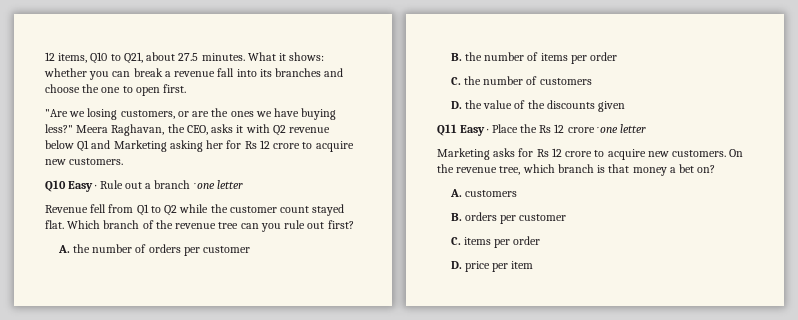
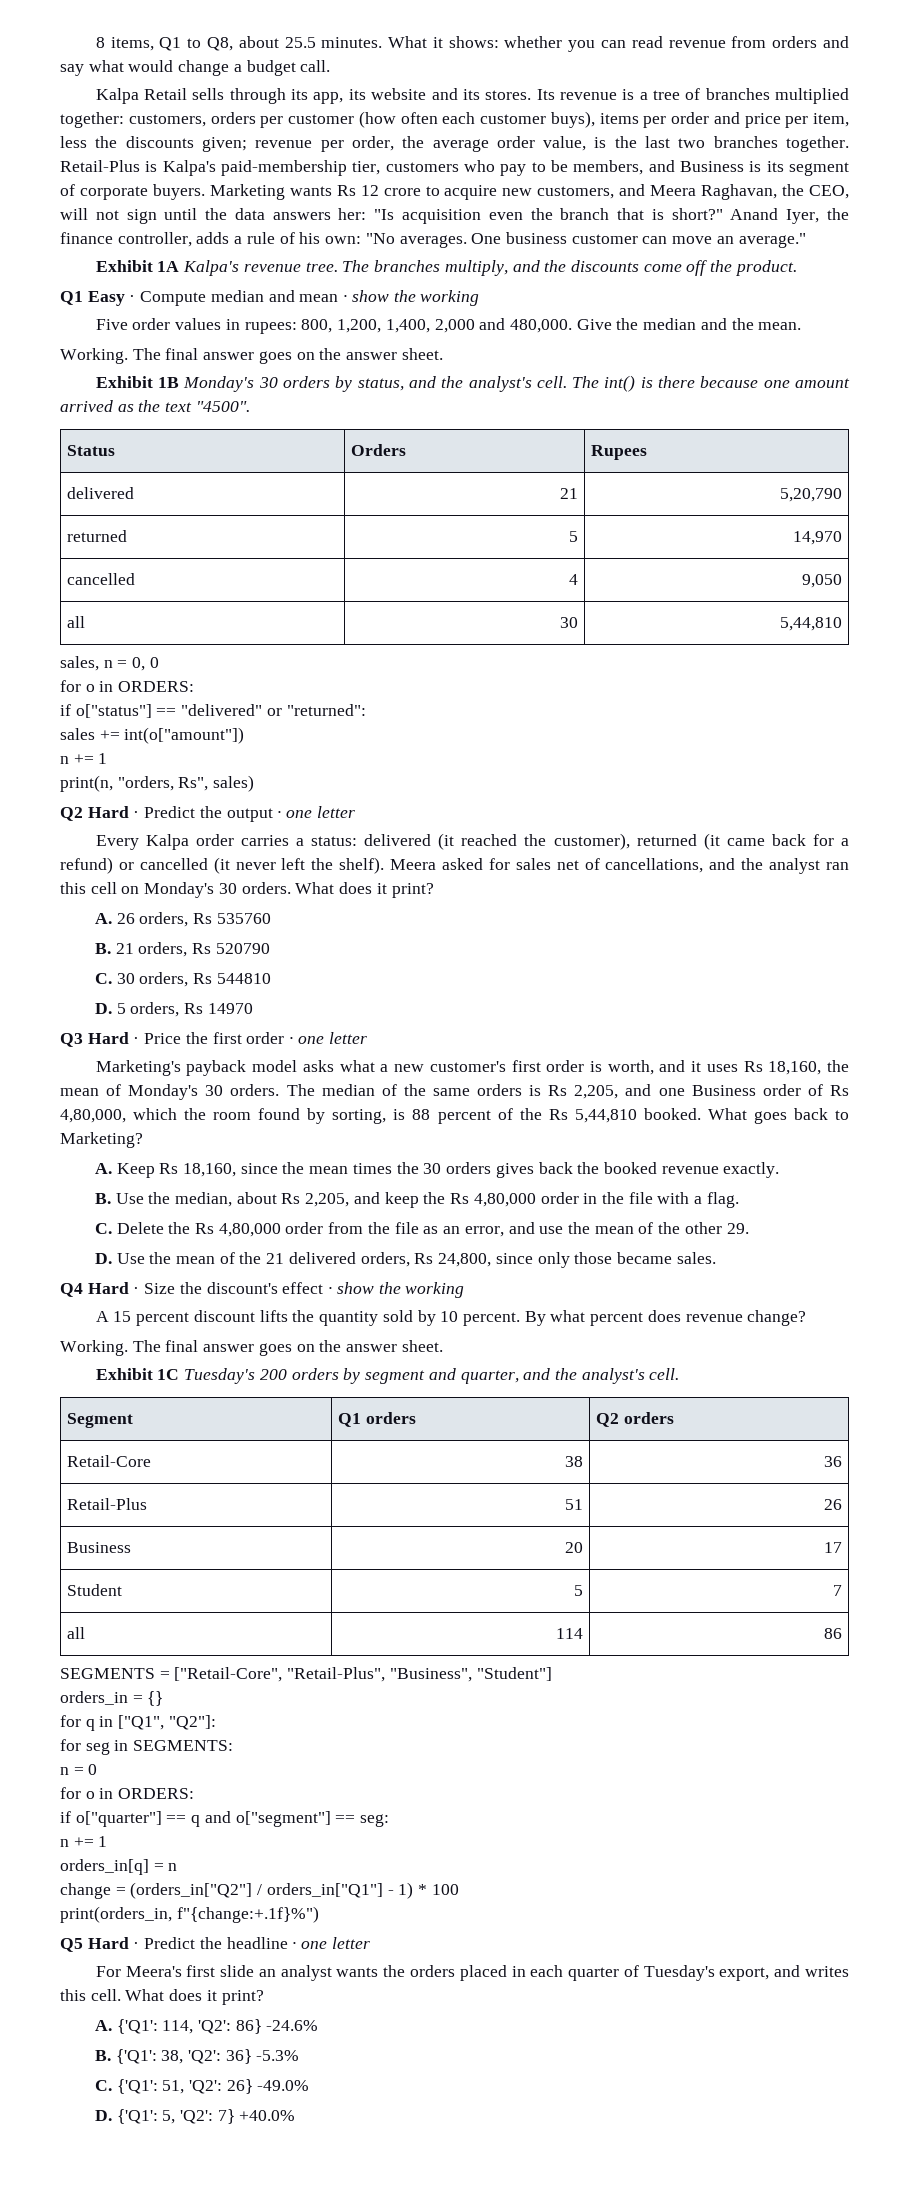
- 12 items, Q10 to Q21, about 27.5 minutes.
+ 8 items, Q1 to Q8, about 25.5 minutes.
- What it shows: whether you can break a revenue fall into its branches and choose the one to open first.
- "Are we losing customers, or are the ones we have buying less?" Meera Raghavan, the CEO, asks it with Q2 revenue below Q1 and Marketing asking her for Rs 12 crore to acquire new customers.
- Q10 Easy · Rule out a branch · one letter
- Revenue fell from Q1 to Q2 while the customer count stayed flat. Which branch of the revenue tree can you rule out first?
- A. the number of orders per customer
- B. the number of items per order
- C. the number of customers
- D. the value of the discounts given
- Q11 Easy · Place the Rs 12 crore · one letter
- Marketing asks for Rs 12 crore to acquire new customers. On the revenue tree, which branch is that money a bet on?
- A. customers
- B. orders per customer
- C. items per order
- D. price per item
+ What it shows: whether you can read revenue from orders and say what would change a budget call.
+ Kalpa Retail sells through its app, its website and its stores. Its revenue is a tree of branches multiplied together: customers, orders per customer (how often each customer buys), items per order and price per item, less the discounts given; revenue per order, the average order value, is the last two branches together. Retail-Plus is Kalpa's paid-membership tier, customers who pay to be members, and Business is its segment of corporate buyers. Marketing wants Rs 12 crore to acquire new customers, and Meera Raghavan, the CEO, will not sign until the data answers her: "Is acquisition even the branch that is short?" Anand Iyer, the finance controller, adds a rule of his own: "No averages. One business customer can move an average."
+ Exhibit 1A Kalpa's revenue tree. The branches multiply, and the discounts come off the product.
+ Q1 Easy · Compute median and mean · show the working
+ Five order values in rupees: 800, 1,200, 1,400, 2,000 and 480,000. Give the median and the mean.
+ Working. The final answer goes on the answer sheet.
+ Exhibit 1B Monday's 30 orders by status, and the analyst's cell. The int() is there because one amount arrived as the text "4500".
+ Status | Orders | Rupees
+ delivered | 21 | 5,20,790
+ returned | 5 | 14,970
+ cancelled | 4 | 9,050
+ all | 30 | 5,44,810
+ sales, n = 0, 0
+ for o in ORDERS:
+ if o["status"] == "delivered" or "returned":
+ sales += int(o["amount"])
+ n += 1
+ print(n, "orders, Rs", sales)
+ Q2 Hard · Predict the output · one letter
+ Every Kalpa order carries a status: delivered (it reached the customer), returned (it came back for a refund) or cancelled (it never left the shelf). Meera asked for sales net of cancellations, and the analyst ran this cell on Monday's 30 orders. What does it print?
+ A. 26 orders, Rs 535760
+ B. 21 orders, Rs 520790
+ C. 30 orders, Rs 544810
+ D. 5 orders, Rs 14970
+ Q3 Hard · Price the first order · one letter
+ Marketing's payback model asks what a new customer's first order is worth, and it uses Rs 18,160, the mean of Monday's 30 orders. The median of the same orders is Rs 2,205, and one Business order of Rs 4,80,000, which the room found by sorting, is 88 percent of the Rs 5,44,810 booked. What goes back to Marketing?
+ A. Keep Rs 18,160, since the mean times the 30 orders gives back the booked revenue exactly.
+ B. Use the median, about Rs 2,205, and keep the Rs 4,80,000 order in the file with a flag.
+ C. Delete the Rs 4,80,000 order from the file as an error, and use the mean of the other 29.
+ D. Use the mean of the 21 delivered orders, Rs 24,800, since only those became sales.
+ Q4 Hard · Size the discount's effect · show the working
+ A 15 percent discount lifts the quantity sold by 10 percent. By what percent does revenue change?
+ Working. The final answer goes on the answer sheet.
+ Exhibit 1C Tuesday's 200 orders by segment and quarter, and the analyst's cell.
+ Segment | Q1 orders | Q2 orders
+ Retail-Core | 38 | 36
+ Retail-Plus | 51 | 26
+ Business | 20 | 17
+ Student | 5 | 7
+ all | 114 | 86
+ SEGMENTS = ["Retail-Core", "Retail-Plus", "Business", "Student"]
+ orders_in = {}
+ for q in ["Q1", "Q2"]:
+ for seg in SEGMENTS:
+ n = 0
+ for o in ORDERS:
+ if o["quarter"] == q and o["segment"] == seg:
+ n += 1
+ orders_in[q] = n
+ change = (orders_in["Q2"] / orders_in["Q1"] - 1) * 100
+ print(orders_in, f"{change:+.1f}%")
+ Q5 Hard · Predict the headline · one letter
+ For Meera's first slide an analyst wants the orders placed in each quarter of Tuesday's export, and writes this cell. What does it print?
+ A. {'Q1': 114, 'Q2': 86} -24.6%
+ B. {'Q1': 38, 'Q2': 36} -5.3%
+ C. {'Q1': 51, 'Q2': 26} -49.0%
+ D. {'Q1': 5, 'Q2': 7} +40.0%

